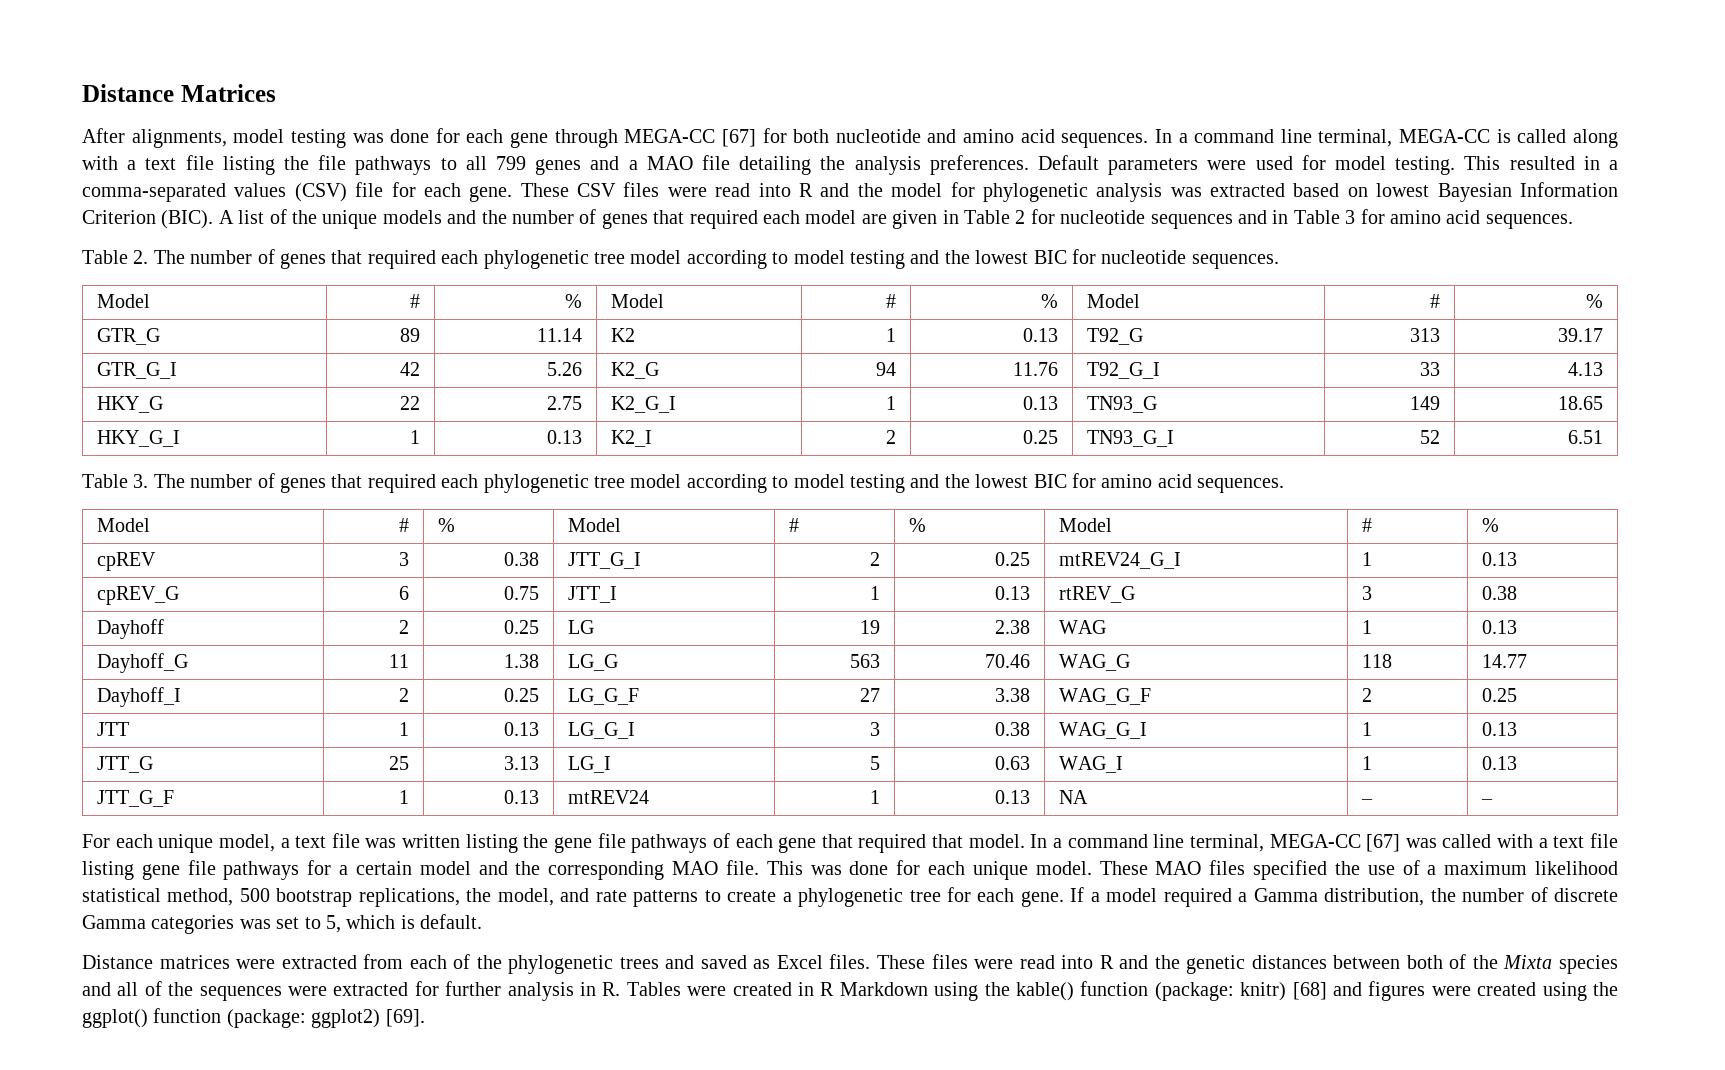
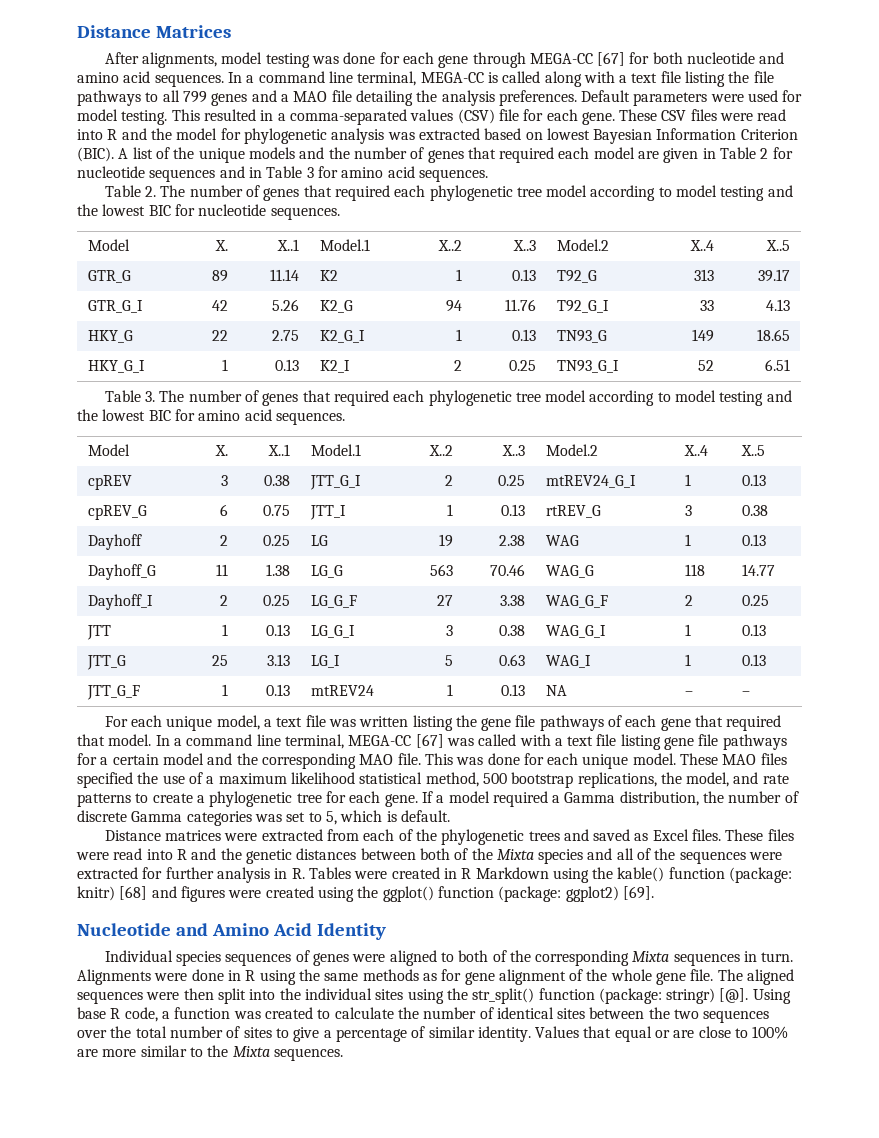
  Table 2. The number of genes that required each phylogenetic tree model according to model testing and the lowest BIC for nucleotide sequences.
- Model | # | % | Model | # | % | Model | # | %
+ Model | X. | X..1 | Model.1 | X..2 | X..3 | Model.2 | X..4 | X..5
  Table 3. The number of genes that required each phylogenetic tree model according to model testing and the lowest BIC for amino acid sequences.
- Model | # | % | Model | # | % | Model | # | %
+ Model | X. | X..1 | Model.1 | X..2 | X..3 | Model.2 | X..4 | X..5
+ Nucleotide and Amino Acid Identity
+ Individual species sequences of genes were aligned to both of the corresponding Mixta sequences in turn. Alignments were done in R using the same methods as for gene alignment of the whole gene file. The aligned sequences were then split into the individual sites using the str_split() function (package: stringr) [@]. Using base R code, a function was created to calculate the number of identical sites between the two sequences over the total number of sites to give a percentage of similar identity. Values that equal or are close to 100% are more similar to the Mixta sequences.

